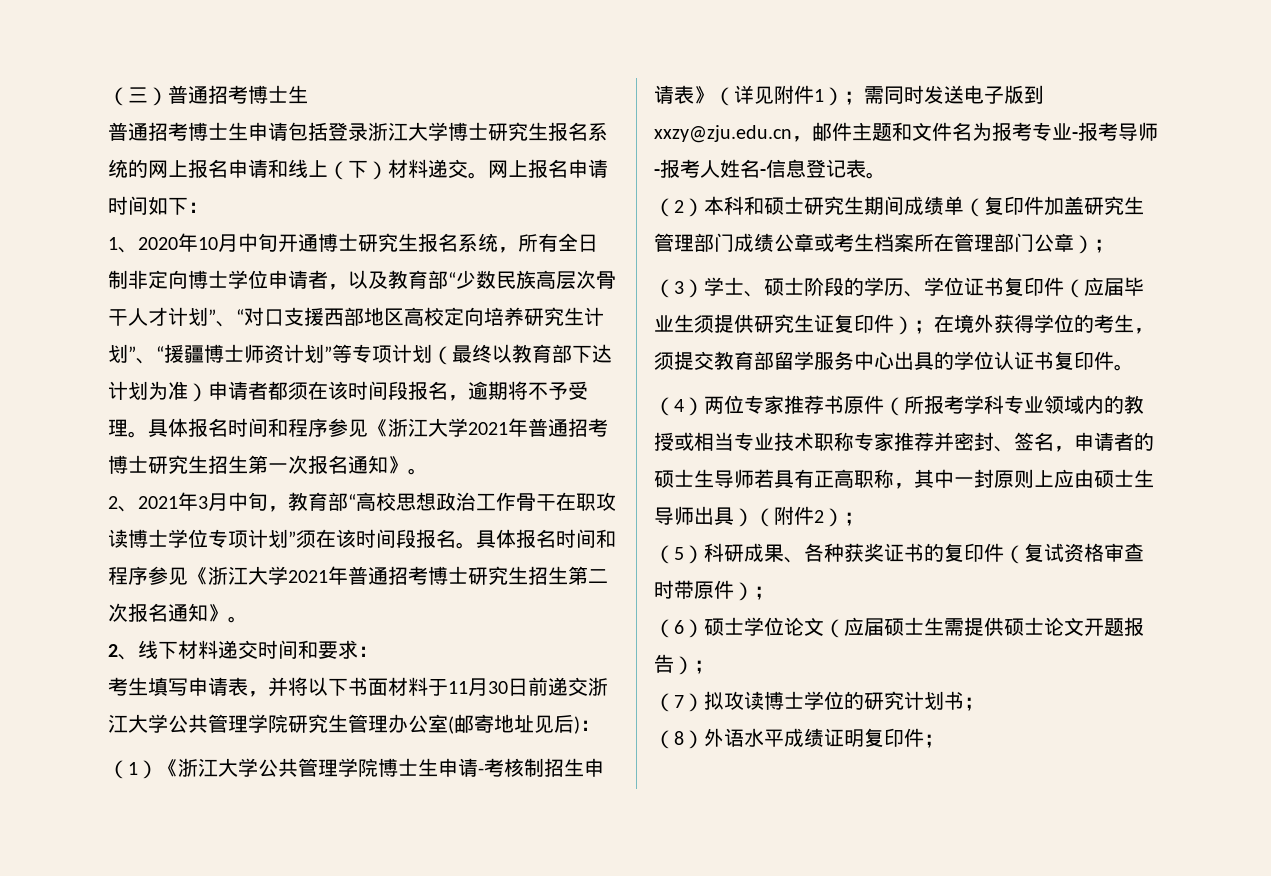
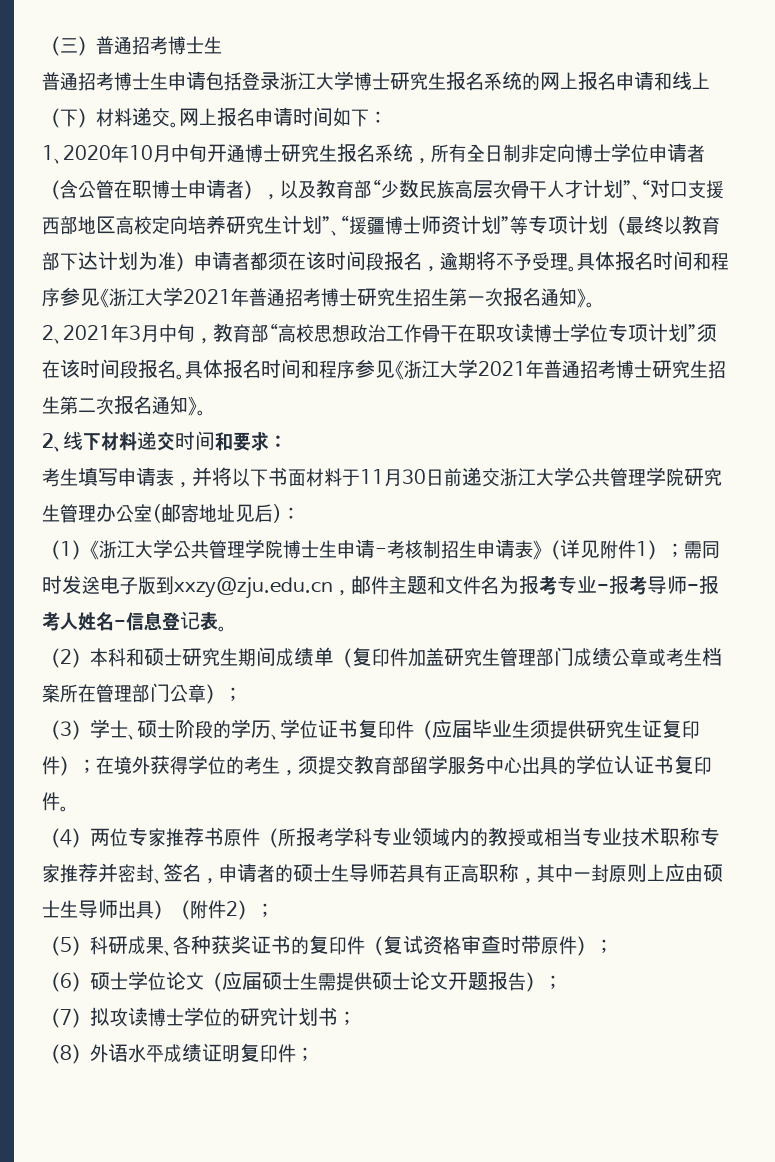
- 1、2020年10月中旬开通博士研究生报名系统，所有全日制非定向博士学位申请者，以及教育部“少数民族高层次骨干人才计划”、“对口支援西部地区高校定向培养研究生计划”、“援疆博士师资计划”等专项计划（最终以教育部下达计划为准）申请者都须在该时间段报名，逾期将不予受理。
+ 1、2020年10月中旬开通博士研究生报名系统，所有全日制非定向博士学位申请者（含公管在职博士申请者），以及教育部“少数民族高层次骨干人才计划”、“对口支援西部地区高校定向培养研究生计划”、“援疆博士师资计划”等专项计划（最终以教育部下达计划为准）申请者都须在该时间段报名，逾期将不予受理。

